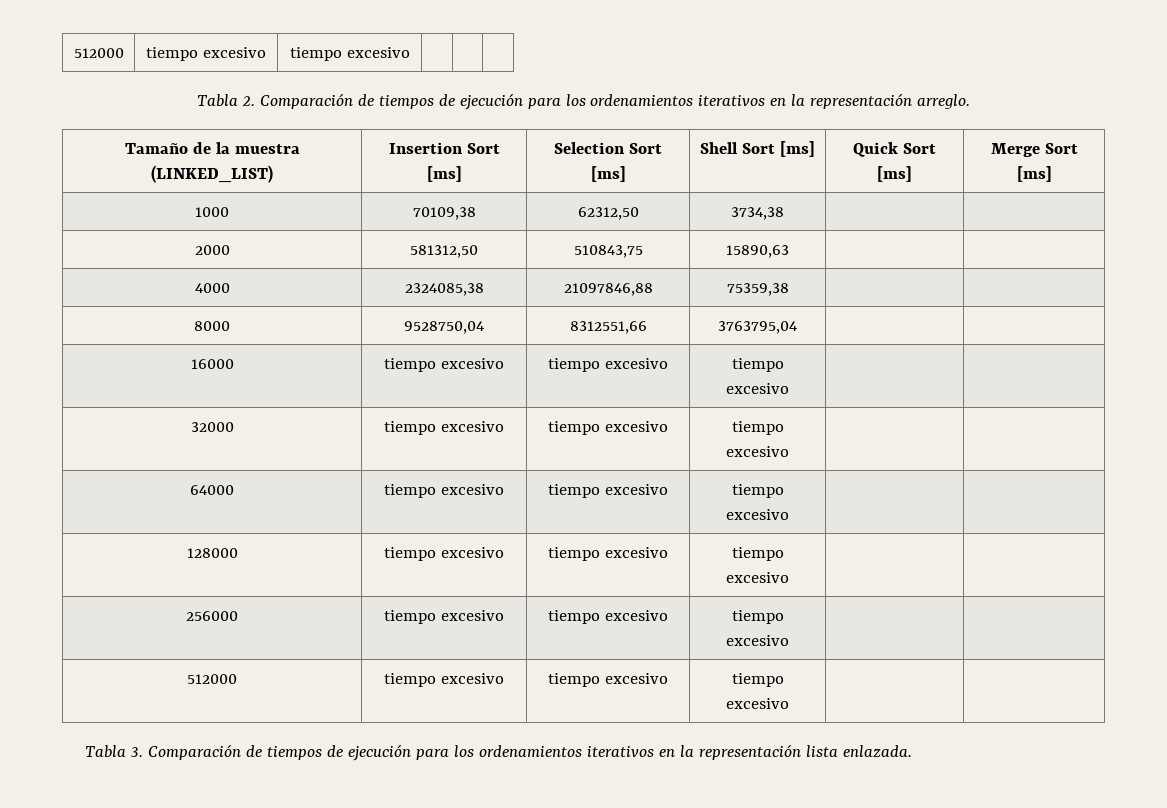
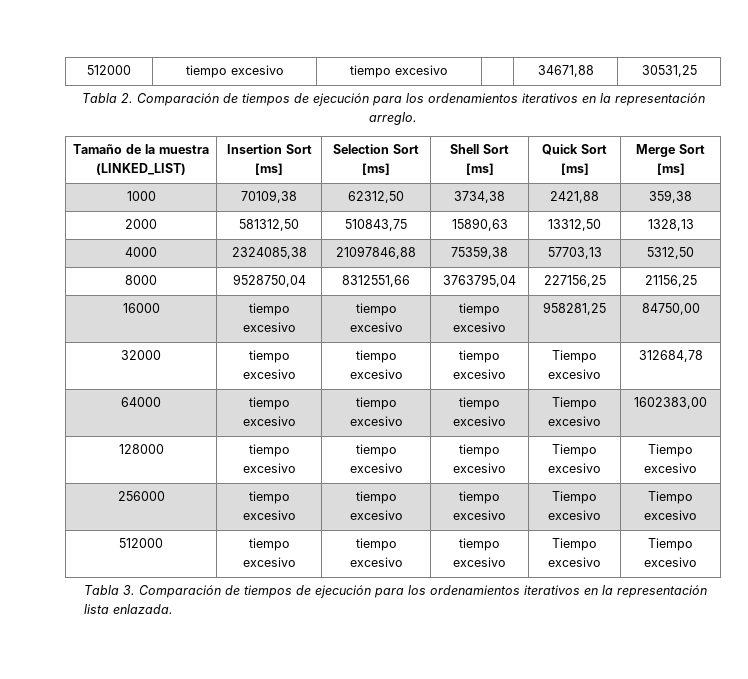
- 512000 | tiempo excesivo | tiempo excesivo | | |
+ 512000 | tiempo excesivo | tiempo excesivo | | 34671,88 | 30531,25
- 1000 | 70109,38 | 62312,50 | 3734,38 | |
+ 1000 | 70109,38 | 62312,50 | 3734,38 | 2421,88 | 359,38
- 2000 | 581312,50 | 510843,75 | 15890,63 | |
+ 2000 | 581312,50 | 510843,75 | 15890,63 | 13312,50 | 1328,13
- 4000 | 2324085,38 | 21097846,88 | 75359,38 | |
+ 4000 | 2324085,38 | 21097846,88 | 75359,38 | 57703,13 | 5312,50
- 8000 | 9528750,04 | 8312551,66 | 3763795,04 | |
+ 8000 | 9528750,04 | 8312551,66 | 3763795,04 | 227156,25 | 21156,25
- 16000 | tiempo excesivo | tiempo excesivo | tiempo excesivo | |
+ 16000 | tiempo excesivo | tiempo excesivo | tiempo excesivo | 958281,25 | 84750,00
- 32000 | tiempo excesivo | tiempo excesivo | tiempo excesivo | |
+ 32000 | tiempo excesivo | tiempo excesivo | tiempo excesivo | Tiempo excesivo | 312684,78
- 64000 | tiempo excesivo | tiempo excesivo | tiempo excesivo | |
+ 64000 | tiempo excesivo | tiempo excesivo | tiempo excesivo | Tiempo excesivo | 1602383,00
- 128000 | tiempo excesivo | tiempo excesivo | tiempo excesivo | |
+ 128000 | tiempo excesivo | tiempo excesivo | tiempo excesivo | Tiempo excesivo | Tiempo excesivo
- 256000 | tiempo excesivo | tiempo excesivo | tiempo excesivo | |
+ 256000 | tiempo excesivo | tiempo excesivo | tiempo excesivo | Tiempo excesivo | Tiempo excesivo
- 512000 | tiempo excesivo | tiempo excesivo | tiempo excesivo | |
+ 512000 | tiempo excesivo | tiempo excesivo | tiempo excesivo | Tiempo excesivo | Tiempo excesivo

